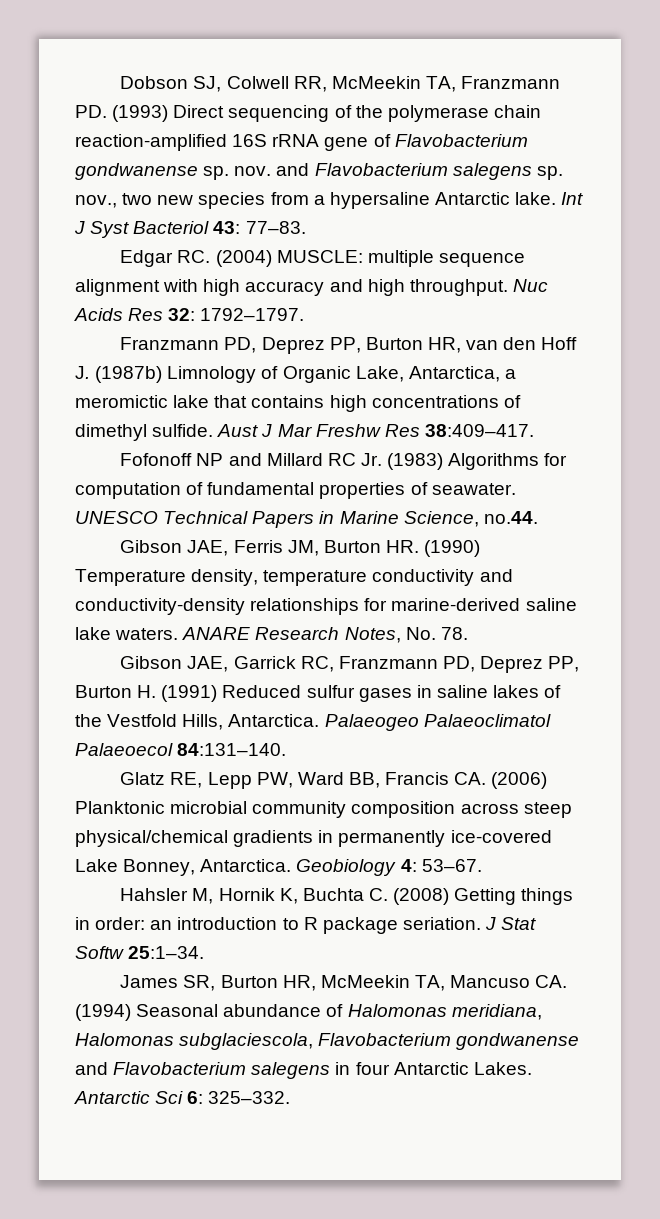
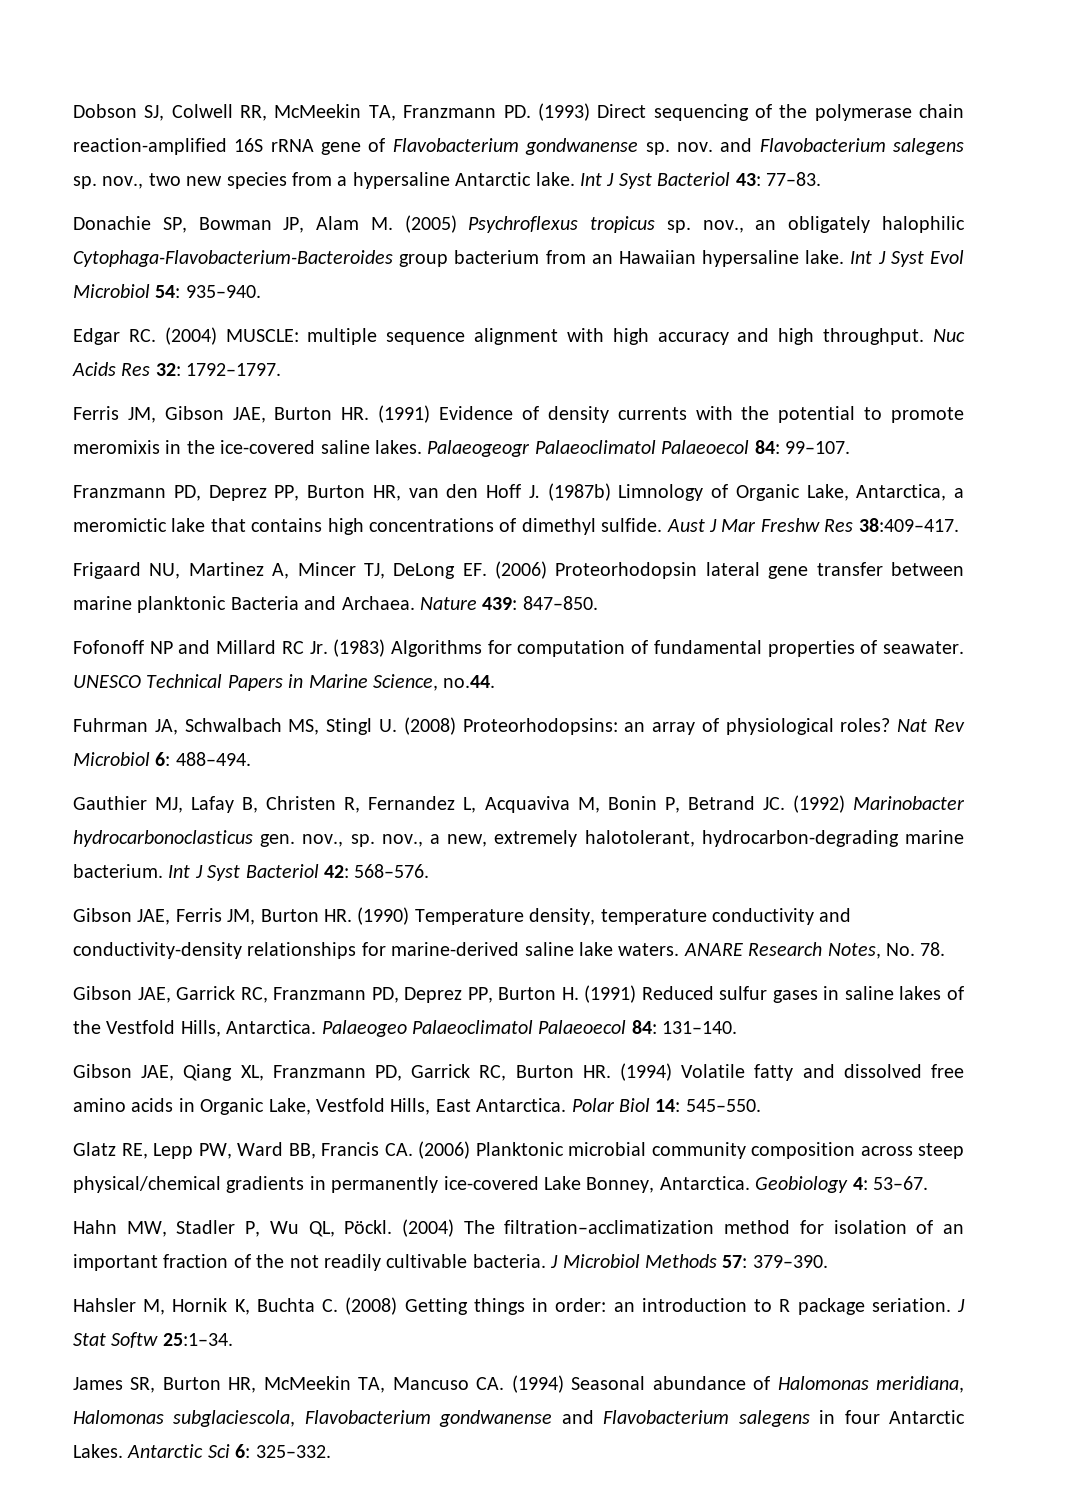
+ Donachie SP, Bowman JP, Alam M. (2005) Psychroflexus tropicus sp. nov., an obligately halophilic Cytophaga-Flavobacterium-Bacteroides group bacterium from an Hawaiian hypersaline lake. Int J Syst Evol Microbiol 54: 935–940.
+ Ferris JM, Gibson JAE, Burton HR. (1991) Evidence of density currents with the potential to promote meromixis in the ice-covered saline lakes. Palaeogeogr Palaeoclimatol Palaeoecol 84: 99–107.
+ Frigaard NU, Martinez A, Mincer TJ, DeLong EF. (2006) Proteorhodopsin lateral gene transfer between marine planktonic Bacteria and Archaea. Nature 439: 847–850.
+ Fuhrman JA, Schwalbach MS, Stingl U. (2008) Proteorhodopsins: an array of physiological roles? Nat Rev Microbiol 6: 488–494.
+ Gauthier MJ, Lafay B, Christen R, Fernandez L, Acquaviva M, Bonin P, Betrand JC. (1992) Marinobacter hydrocarbonoclasticus gen. nov., sp. nov., a new, extremely halotolerant, hydrocarbon-degrading marine bacterium. Int J Syst Bacteriol 42: 568–576.
- Palaeogeo Palaeoclimatol Palaeoecol 84:131–140.
+ Palaeogeo Palaeoclimatol Palaeoecol 84: 131–140.
+ Gibson JAE, Qiang XL, Franzmann PD, Garrick RC, Burton HR. (1994) Volatile fatty and dissolved free amino acids in Organic Lake, Vestfold Hills, East Antarctica. Polar Biol 14: 545–550.
+ Hahn MW, Stadler P, Wu QL, Pöckl. (2004) The filtration–acclimatization method for isolation of an important fraction of the not readily cultivable bacteria. J Microbiol Methods 57: 379–390.

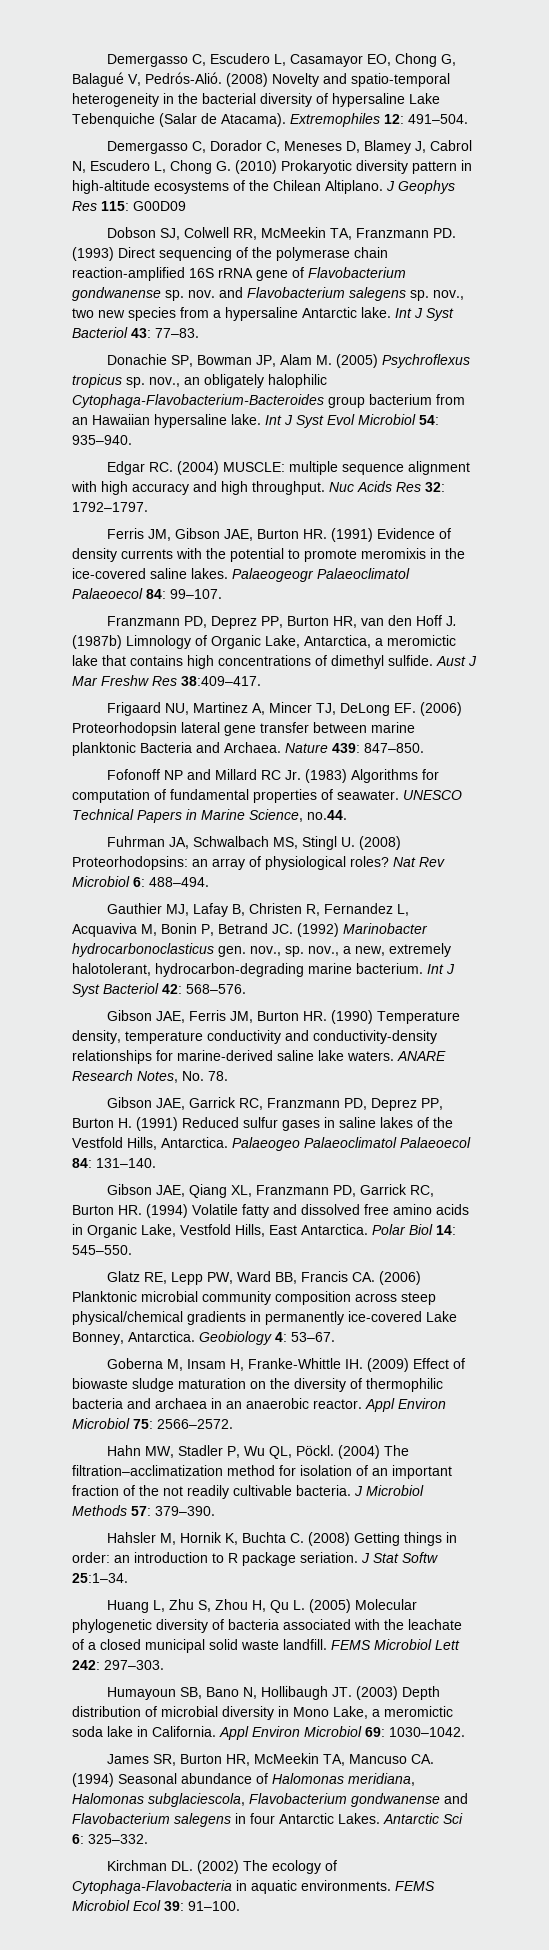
+ Demergasso C, Escudero L, Casamayor EO, Chong G, Balagué V, Pedrós-Alió. (2008) Novelty and spatio-temporal heterogeneity in the bacterial diversity of hypersaline Lake Tebenquiche (Salar de Atacama). Extremophiles 12: 491–504.
+ Demergasso C, Dorador C, Meneses D, Blamey J, Cabrol N, Escudero L, Chong G. (2010) Prokaryotic diversity pattern in high-altitude ecosystems of the Chilean Altiplano. J Geophys Res 115: G00D09
+ Goberna M, Insam H, Franke-Whittle IH. (2009) Effect of biowaste sludge maturation on the diversity of thermophilic bacteria and archaea in an anaerobic reactor. Appl Environ Microbiol 75: 2566–2572.
+ Huang L, Zhu S, Zhou H, Qu L. (2005) Molecular phylogenetic diversity of bacteria associated with the leachate of a closed municipal solid waste landfill. FEMS Microbiol Lett 242: 297–303.
+ Humayoun SB, Bano N, Hollibaugh JT. (2003) Depth distribution of microbial diversity in Mono Lake, a meromictic soda lake in California. Appl Environ Microbiol 69: 1030–1042.
+ Kirchman DL. (2002) The ecology of Cytophaga-Flavobacteria in aquatic environments. FEMS Microbiol Ecol 39: 91–100.

